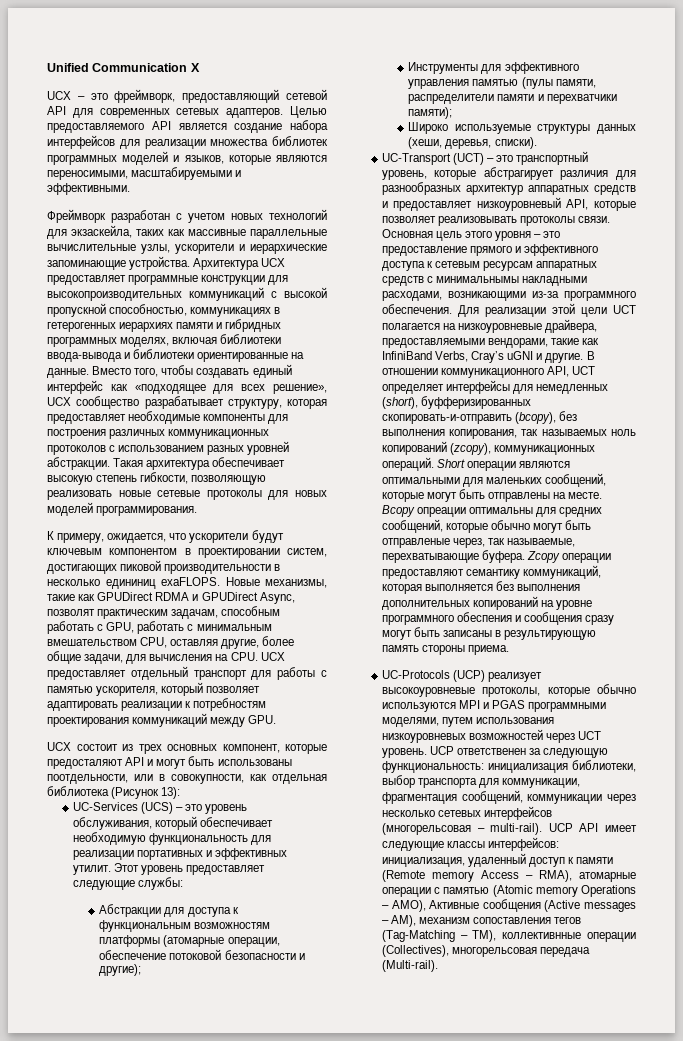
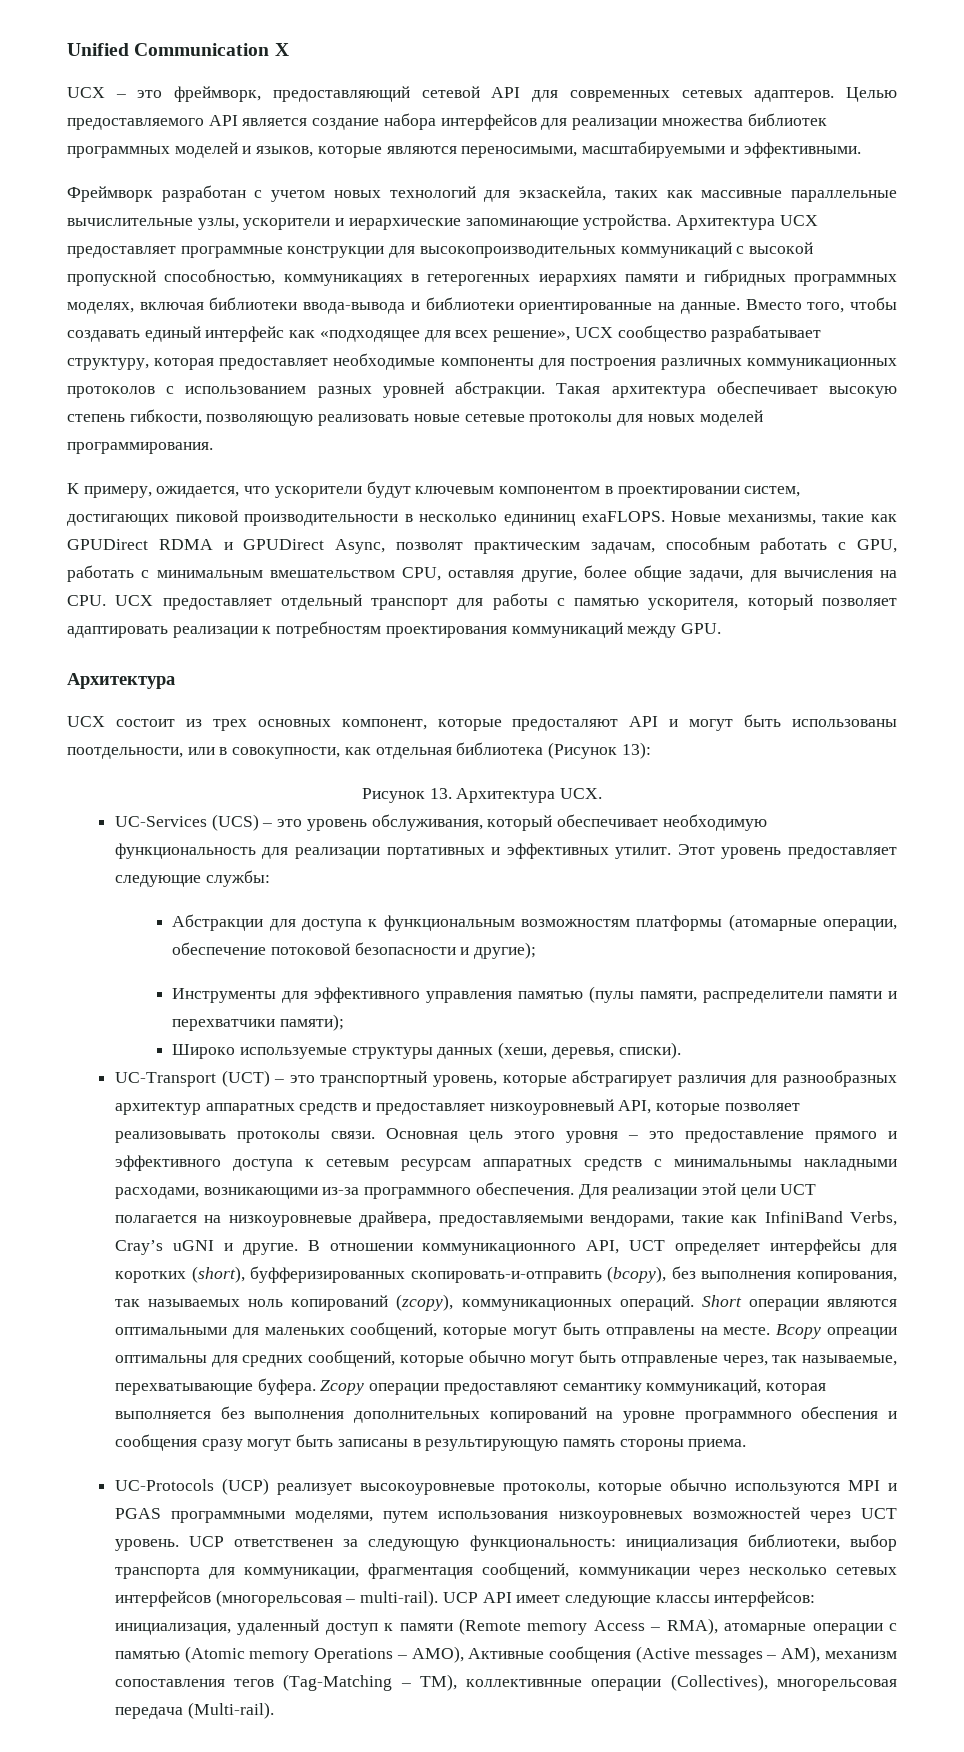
  Новые механизмы, такие как GPUDirect RDMA и GPUDirect Async, позволят практическим задачам, способным работать с GPU, работать с минимальным вмешательством CPU, оставляя другие, более общие задачи, для вычисления на CPU. UCX предоставляет отдельный транспорт для работы с памятью ускорителя, который позволяет адаптировать реализации к потребностям проектирования коммуникаций между GPU.
+ Архитектура
+ Рисунок 13. Архитектура UCX.
- В отношении коммуникационного API, UCT определяет интерфейсы для немедленных (short), буфферизированных скопировать-и-отправить (bcopy), без выполнения копирования, так называемых ноль копирований (zcopy), коммуникационных операций.
+ В отношении коммуникационного API, UCT определяет интерфейсы для коротких (short), буфферизированных скопировать-и-отправить (bcopy), без выполнения копирования, так называемых ноль копирований (zcopy), коммуникационных операций.

